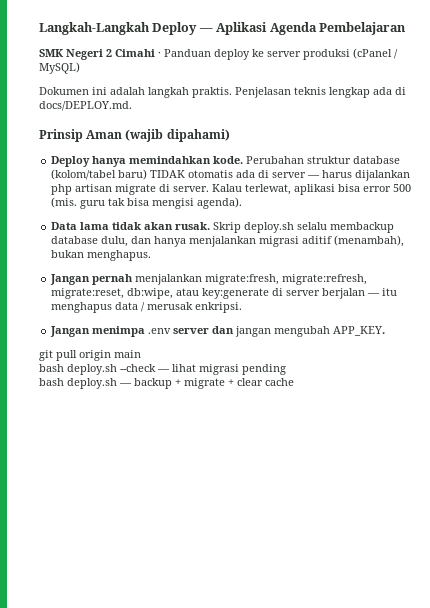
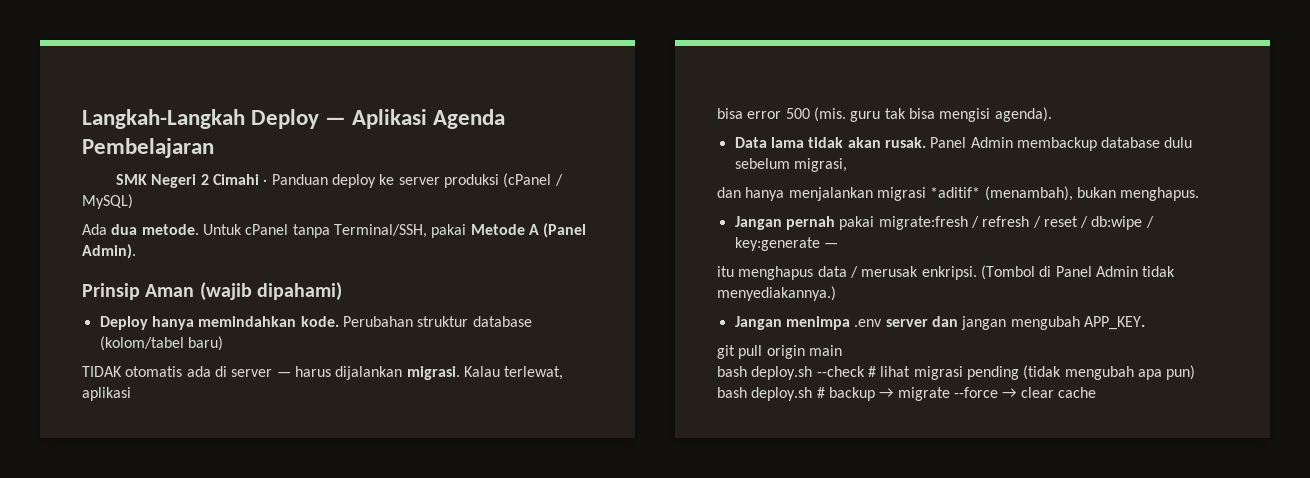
- Dokumen ini adalah langkah praktis. Penjelasan teknis lengkap ada di docs/DEPLOY.md.
+ Ada dua metode. Untuk cPanel tanpa Terminal/SSH, pakai Metode A (Panel Admin).
- Perubahan struktur database (kolom/tabel baru) TIDAK otomatis ada di server — harus dijalankan php artisan migrate di server.
+ Perubahan struktur database (kolom/tabel baru)
+ TIDAK otomatis ada di server — harus dijalankan migrasi.
- Kalau terlewat, aplikasi bisa error 500 (mis. guru tak bisa mengisi agenda).
+ Kalau terlewat, aplikasi
+ bisa error 500 (mis. guru tak bisa mengisi agenda).
- Skrip deploy.sh selalu membackup database dulu, dan hanya menjalankan migrasi aditif (menambah), bukan menghapus.
+ Panel Admin membackup database dulu sebelum migrasi,
+ dan hanya menjalankan migrasi *aditif* (menambah), bukan menghapus.
- Jangan pernah menjalankan migrate:fresh, migrate:refresh, migrate:reset, db:wipe, atau key:generate di server berjalan — itu menghapus data / merusak enkripsi.
+ Jangan pernah pakai migrate:fresh / refresh / reset / db:wipe / key:generate —
+ itu menghapus data / merusak enkripsi. (Tombol di Panel Admin tidak menyediakannya.)
- bash deploy.sh --check — lihat migrasi pending
- bash deploy.sh — backup + migrate + clear cache
+ bash deploy.sh --check # lihat migrasi pending (tidak mengubah apa pun)
+ bash deploy.sh # backup → migrate --force → clear cache

